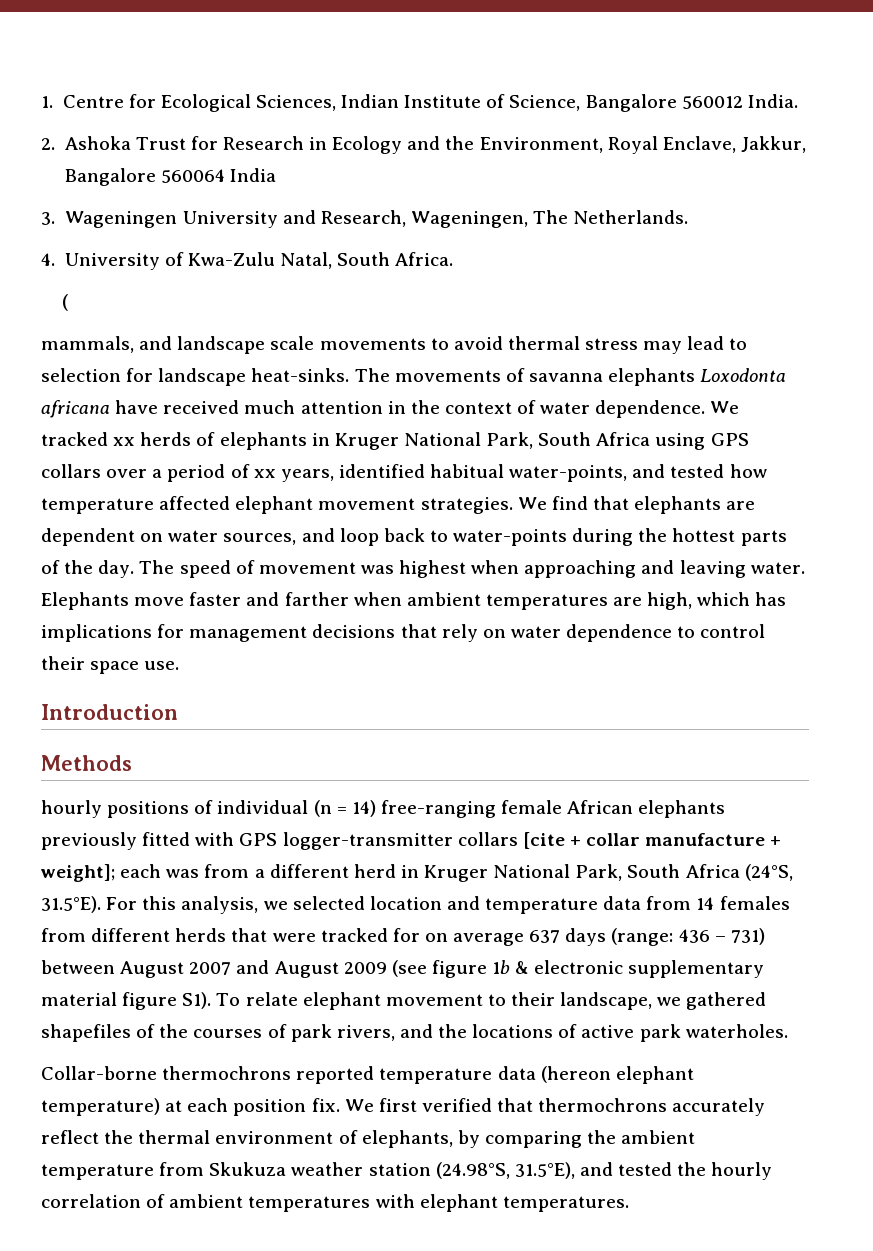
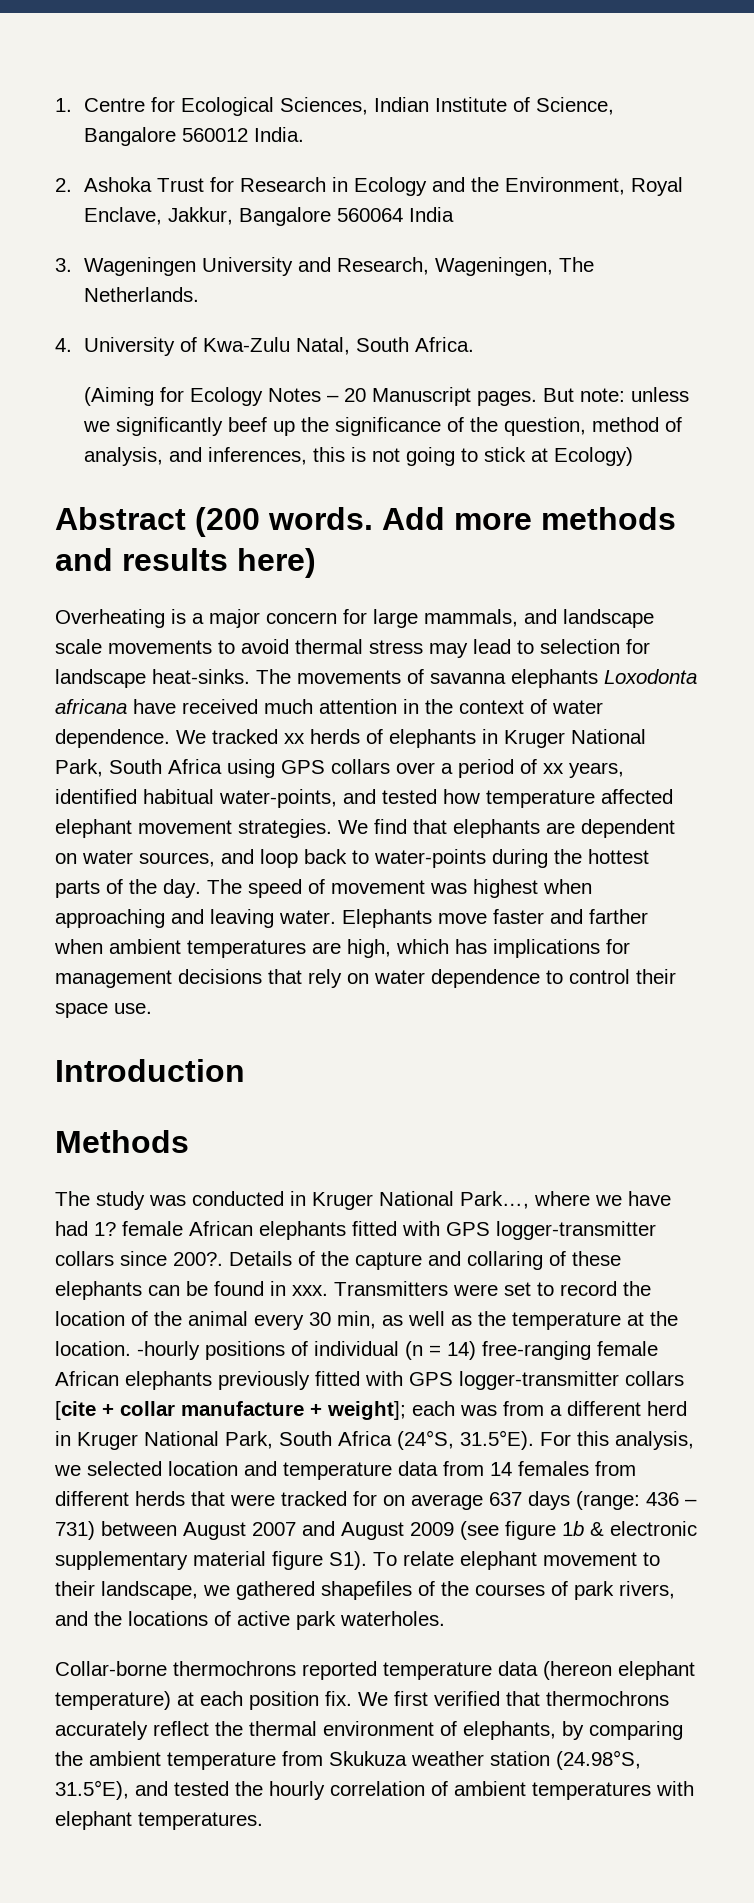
- (
- mammals, and landscape scale movements to avoid thermal stress may lead to selection for landscape heat-sinks.
+ (Aiming for Ecology Notes – 20 Manuscript pages. But note: unless we significantly beef up the significance of the question, method of analysis, and inferences, this is not going to stick at Ecology)
+ Abstract (200 words. Add more methods and results here)
+ Overheating is a major concern for large mammals, and landscape scale movements to avoid thermal stress may lead to selection for landscape heat-sinks.
- hourly positions of individual (n = 14) free-ranging female African elephants previously fitted with GPS logger-transmitter collars [cite + collar manufacture + weight];
+ The study was conducted in Kruger National Park…, where we have had 1? female African elephants fitted with GPS logger-transmitter collars since 200?. Details of the capture and collaring of these elephants can be found in xxx. Transmitters were set to record the location of the animal every 30 min, as well as the temperature at the location. -hourly positions of individual (n = 14) free-ranging female African elephants previously fitted with GPS logger-transmitter collars [cite + collar manufacture + weight];

